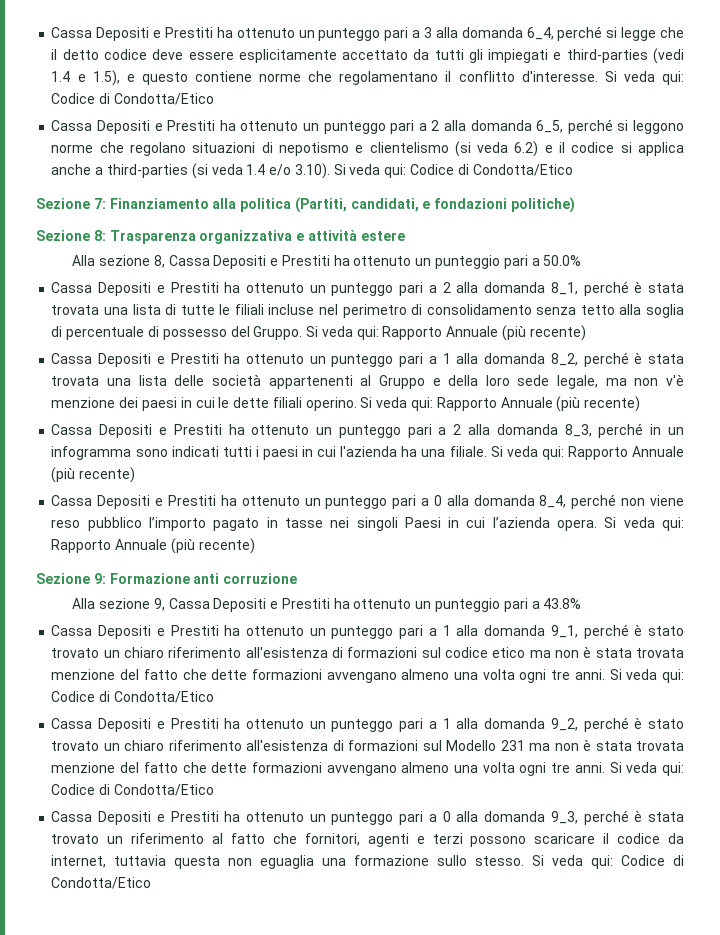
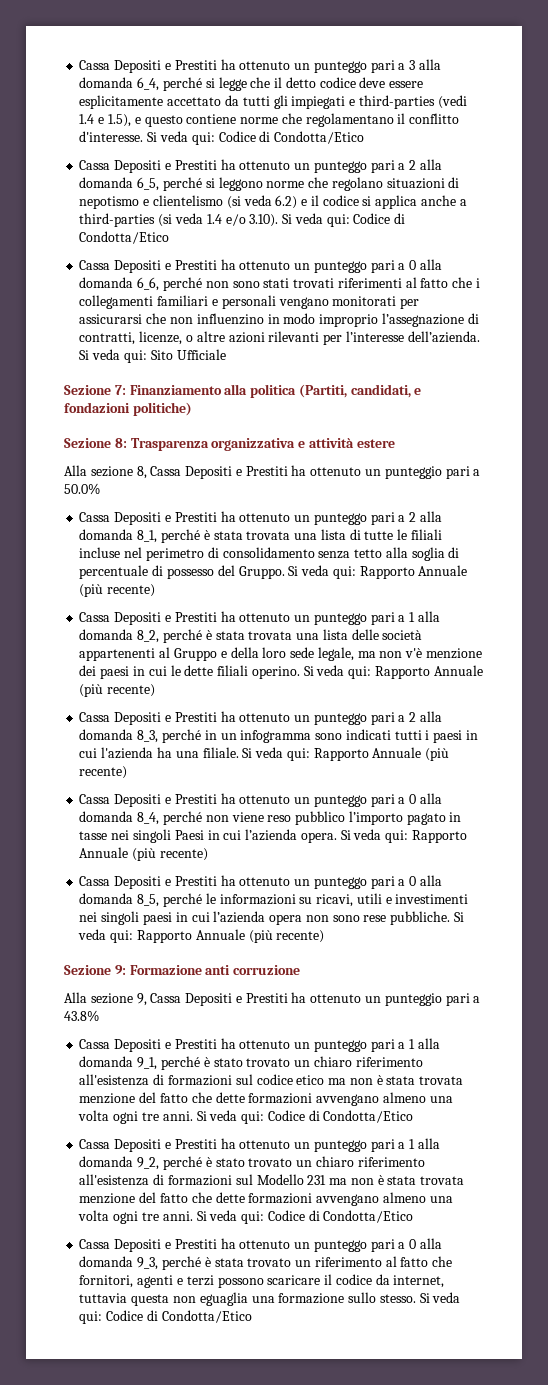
+ Cassa Depositi e Prestiti ha ottenuto un punteggo pari a 0 alla domanda 6_6, perché non sono stati trovati riferimenti al fatto che i collegamenti familiari e personali vengano monitorati per assicurarsi che non influenzino in modo improprio l’assegnazione di contratti, licenze, o altre azioni rilevanti per l’interesse dell’azienda. Si veda qui: Sito Ufficiale
+ Cassa Depositi e Prestiti ha ottenuto un punteggo pari a 0 alla domanda 8_5, perché le informazioni su ricavi, utili e investimenti nei singoli paesi in cui l’azienda opera non sono rese pubbliche. Si veda qui: Rapporto Annuale (più recente)

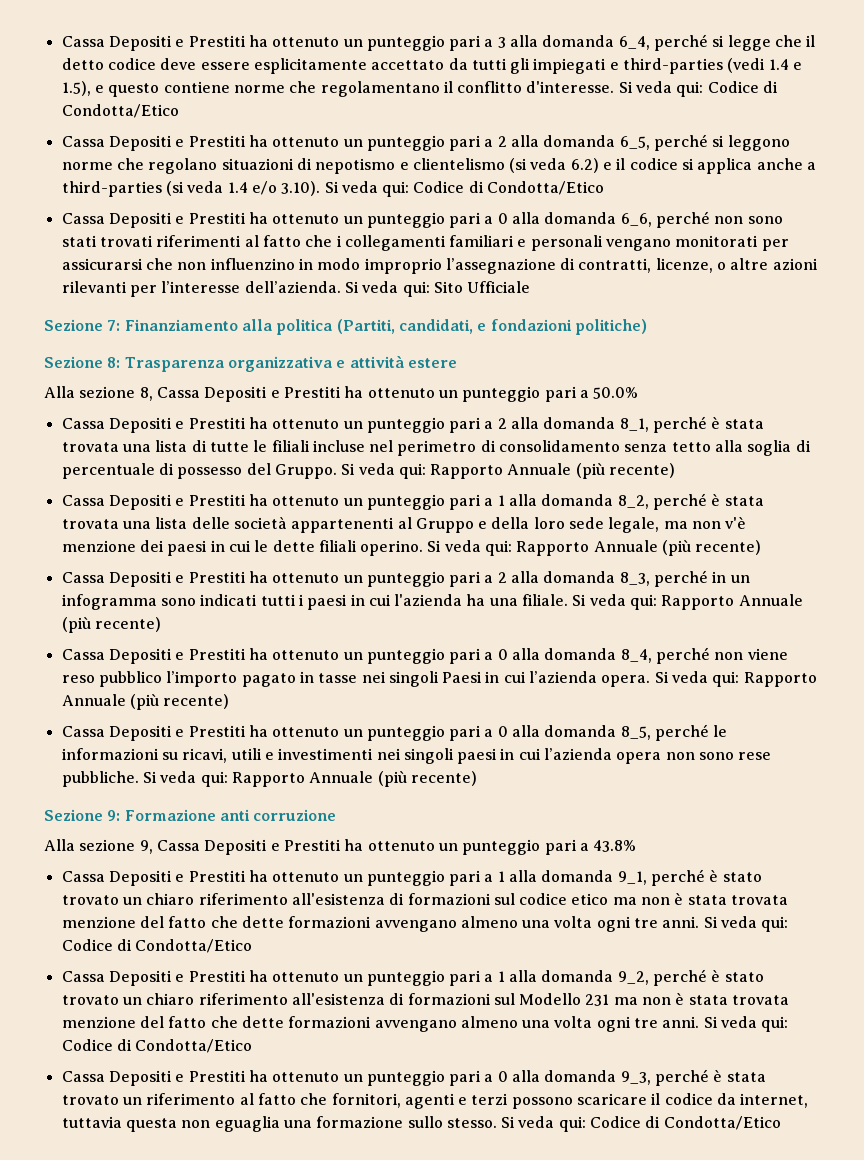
- Cassa Depositi e Prestiti ha ottenuto un punteggo pari a 3 alla domanda 6_4, perché si legge che il detto codice deve essere esplicitamente accettato da tutti gli impiegati e third-parties (vedi 1.4 e 1.5), e questo contiene norme che regolamentano il conflitto d'interesse.
+ Cassa Depositi e Prestiti ha ottenuto un punteggio pari a 3 alla domanda 6_4, perché si legge che il detto codice deve essere esplicitamente accettato da tutti gli impiegati e third-parties (vedi 1.4 e 1.5), e questo contiene norme che regolamentano il conflitto d'interesse.
- Cassa Depositi e Prestiti ha ottenuto un punteggo pari a 2 alla domanda 6_5, perché si leggono norme che regolano situazioni di nepotismo e clientelismo (si veda 6.2) e il codice si applica anche a third-parties (si veda 1.4 e/o 3.10). Si veda qui: Codice di Condotta/Etico
+ Cassa Depositi e Prestiti ha ottenuto un punteggio pari a 2 alla domanda 6_5, perché si leggono norme che regolano situazioni di nepotismo e clientelismo (si veda 6.2) e il codice si applica anche a third-parties (si veda 1.4 e/o 3.10). Si veda qui: Codice di Condotta/Etico
- Cassa Depositi e Prestiti ha ottenuto un punteggo pari a 0 alla domanda 6_6, perché non sono stati trovati riferimenti al fatto che i collegamenti familiari e personali vengano monitorati per assicurarsi che non influenzino in modo improprio l’assegnazione di contratti, licenze, o altre azioni rilevanti per l’interesse dell’azienda.
+ Cassa Depositi e Prestiti ha ottenuto un punteggio pari a 0 alla domanda 6_6, perché non sono stati trovati riferimenti al fatto che i collegamenti familiari e personali vengano monitorati per assicurarsi che non influenzino in modo improprio l’assegnazione di contratti, licenze, o altre azioni rilevanti per l’interesse dell’azienda.
- Cassa Depositi e Prestiti ha ottenuto un punteggo pari a 2 alla domanda 8_1, perché è stata trovata una lista di tutte le filiali incluse nel perimetro di consolidamento senza tetto alla soglia di percentuale di possesso del Gruppo.
+ Cassa Depositi e Prestiti ha ottenuto un punteggio pari a 2 alla domanda 8_1, perché è stata trovata una lista di tutte le filiali incluse nel perimetro di consolidamento senza tetto alla soglia di percentuale di possesso del Gruppo.
- Cassa Depositi e Prestiti ha ottenuto un punteggo pari a 1 alla domanda 8_2, perché è stata trovata una lista delle società appartenenti al Gruppo e della loro sede legale, ma non v'è menzione dei paesi in cui le dette filiali operino.
+ Cassa Depositi e Prestiti ha ottenuto un punteggio pari a 1 alla domanda 8_2, perché è stata trovata una lista delle società appartenenti al Gruppo e della loro sede legale, ma non v'è menzione dei paesi in cui le dette filiali operino.
- Cassa Depositi e Prestiti ha ottenuto un punteggo pari a 2 alla domanda 8_3, perché in un infogramma sono indicati tutti i paesi in cui l'azienda ha una filiale.
+ Cassa Depositi e Prestiti ha ottenuto un punteggio pari a 2 alla domanda 8_3, perché in un infogramma sono indicati tutti i paesi in cui l'azienda ha una filiale.
- Cassa Depositi e Prestiti ha ottenuto un punteggo pari a 0 alla domanda 8_4, perché non viene reso pubblico l’importo pagato in tasse nei singoli Paesi in cui l’azienda opera.
+ Cassa Depositi e Prestiti ha ottenuto un punteggio pari a 0 alla domanda 8_4, perché non viene reso pubblico l’importo pagato in tasse nei singoli Paesi in cui l’azienda opera.
- Cassa Depositi e Prestiti ha ottenuto un punteggo pari a 0 alla domanda 8_5, perché le informazioni su ricavi, utili e investimenti nei singoli paesi in cui l’azienda opera non sono rese pubbliche.
+ Cassa Depositi e Prestiti ha ottenuto un punteggio pari a 0 alla domanda 8_5, perché le informazioni su ricavi, utili e investimenti nei singoli paesi in cui l’azienda opera non sono rese pubbliche.
- Cassa Depositi e Prestiti ha ottenuto un punteggo pari a 1 alla domanda 9_1, perché è stato trovato un chiaro riferimento all'esistenza di formazioni sul codice etico ma non è stata trovata menzione del fatto che dette formazioni avvengano almeno una volta ogni tre anni.
+ Cassa Depositi e Prestiti ha ottenuto un punteggio pari a 1 alla domanda 9_1, perché è stato trovato un chiaro riferimento all'esistenza di formazioni sul codice etico ma non è stata trovata menzione del fatto che dette formazioni avvengano almeno una volta ogni tre anni.
- Cassa Depositi e Prestiti ha ottenuto un punteggo pari a 1 alla domanda 9_2, perché è stato trovato un chiaro riferimento all'esistenza di formazioni sul Modello 231 ma non è stata trovata menzione del fatto che dette formazioni avvengano almeno una volta ogni tre anni.
+ Cassa Depositi e Prestiti ha ottenuto un punteggio pari a 1 alla domanda 9_2, perché è stato trovato un chiaro riferimento all'esistenza di formazioni sul Modello 231 ma non è stata trovata menzione del fatto che dette formazioni avvengano almeno una volta ogni tre anni.
- Cassa Depositi e Prestiti ha ottenuto un punteggo pari a 0 alla domanda 9_3, perché è stata trovato un riferimento al fatto che fornitori, agenti e terzi possono scaricare il codice da internet, tuttavia questa non eguaglia una formazione sullo stesso.
+ Cassa Depositi e Prestiti ha ottenuto un punteggio pari a 0 alla domanda 9_3, perché è stata trovato un riferimento al fatto che fornitori, agenti e terzi possono scaricare il codice da internet, tuttavia questa non eguaglia una formazione sullo stesso.

